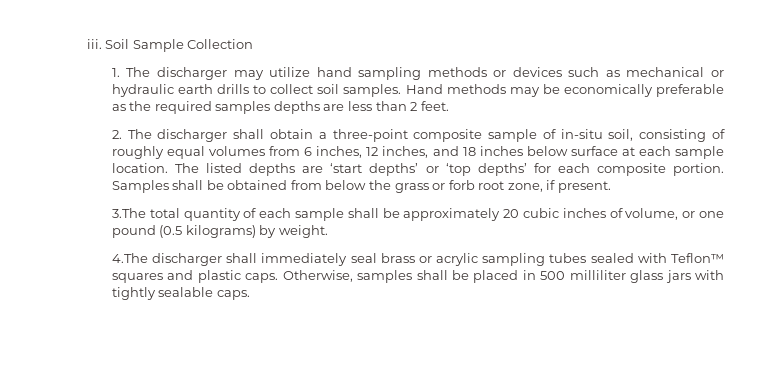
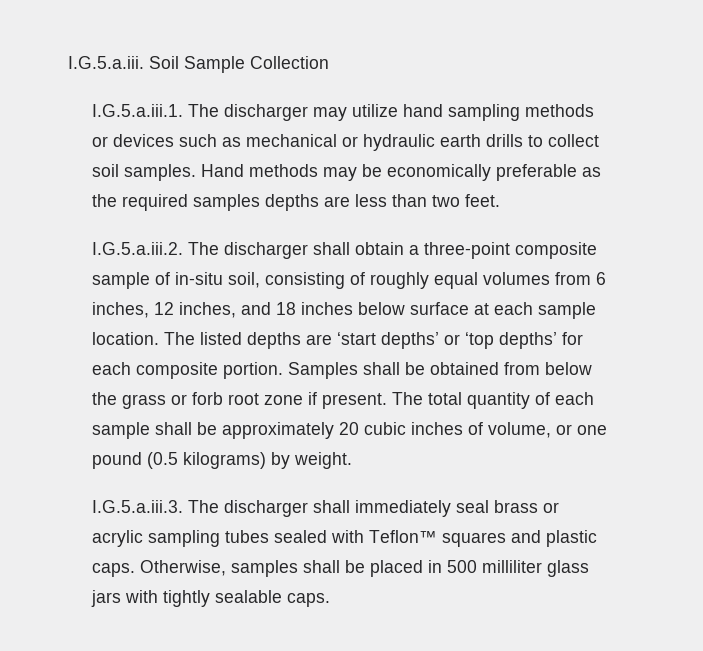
- iii. Soil Sample Collection
+ I.G.5.a.iii. Soil Sample Collection
- 1. The discharger may utilize hand sampling methods or devices such as mechanical or hydraulic earth drills to collect soil samples.
+ I.G.5.a.iii.1. The discharger may utilize hand sampling methods or devices such as mechanical or hydraulic earth drills to collect soil samples.
- Hand methods may be economically preferable as the required samples depths are less than 2 feet.
+ Hand methods may be economically preferable as the required samples depths are less than two feet.
- 2. The discharger shall obtain a three-point composite sample of in-situ soil, consisting of roughly equal volumes from 6 inches, 12 inches, and 18 inches below surface at each sample location.
+ I.G.5.a.iii.2. The discharger shall obtain a three-point composite sample of in-situ soil, consisting of roughly equal volumes from 6 inches, 12 inches, and 18 inches below surface at each sample location.
- Samples shall be obtained from below the grass or forb root zone, if present.
- 3.The total quantity of each sample shall be approximately 20 cubic inches of volume, or one pound (0.5 kilograms) by weight.
+ Samples shall be obtained from below the grass or forb root zone if present. The total quantity of each sample shall be approximately 20 cubic inches of volume, or one pound (0.5 kilograms) by weight.
- 4.The discharger shall immediately seal brass or acrylic sampling tubes sealed with Teflon™ squares and plastic caps.
+ I.G.5.a.iii.3. The discharger shall immediately seal brass or acrylic sampling tubes sealed with Teflon™ squares and plastic caps.

